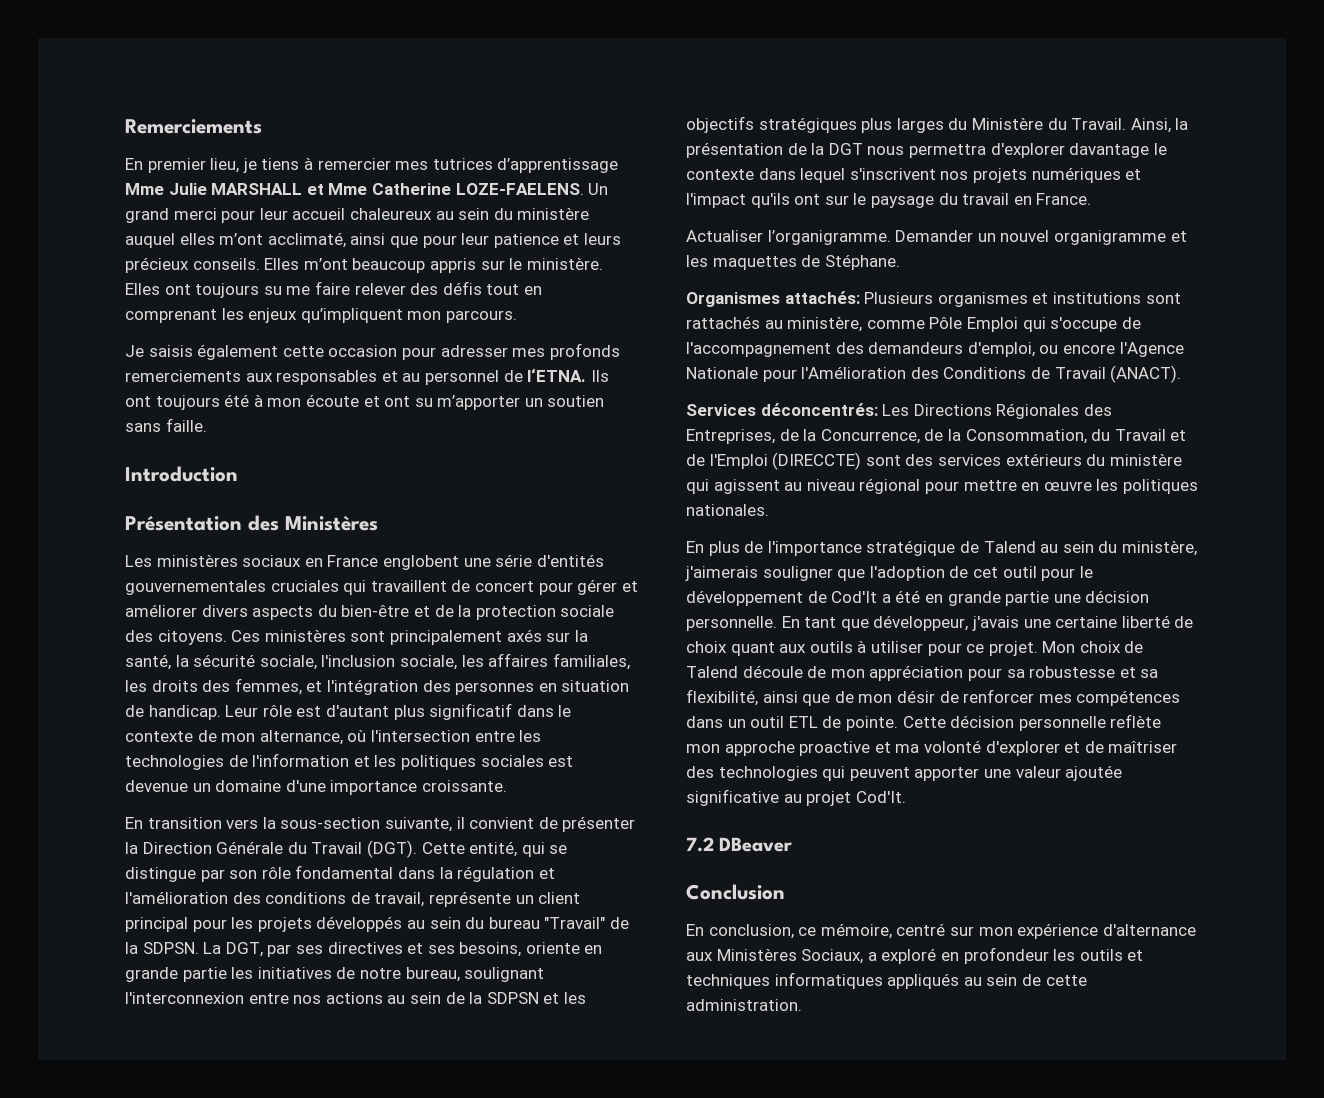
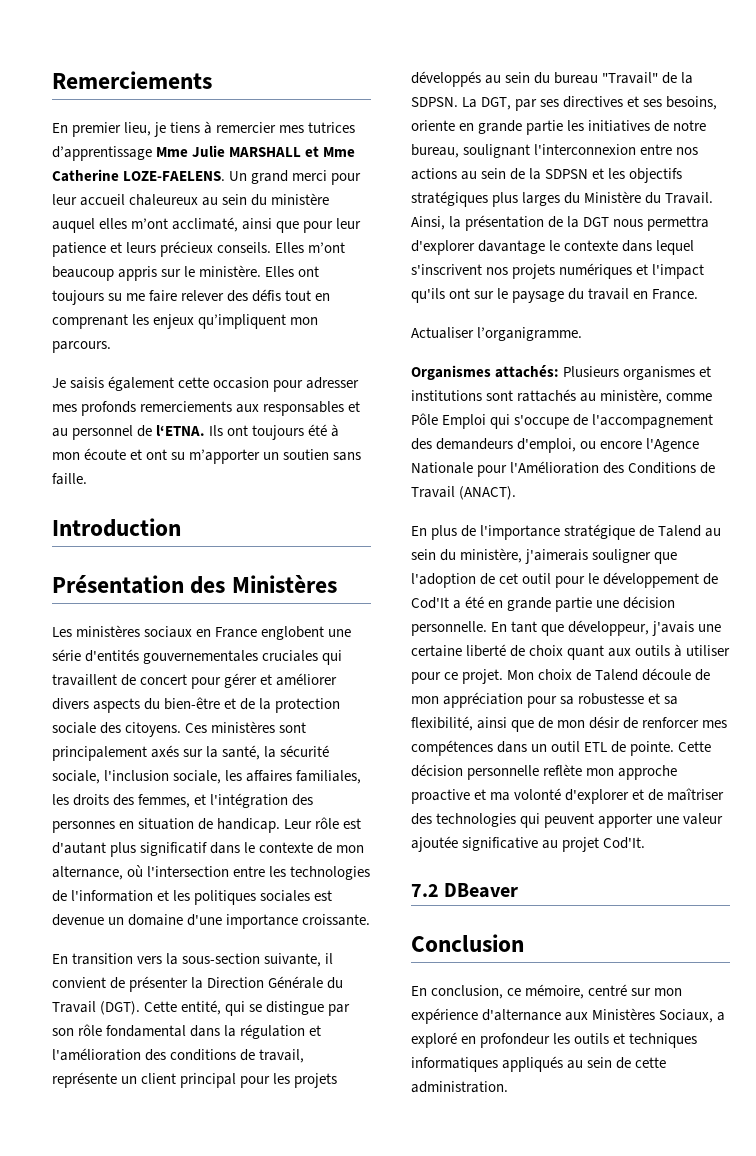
- Demander un nouvel organigramme et les maquettes de Stéphane.
- Services déconcentrés: Les Directions Régionales des Entreprises, de la Concurrence, de la Consommation, du Travail et de l'Emploi (DIRECCTE) sont des services extérieurs du ministère qui agissent au niveau régional pour mettre en œuvre les politiques nationales.

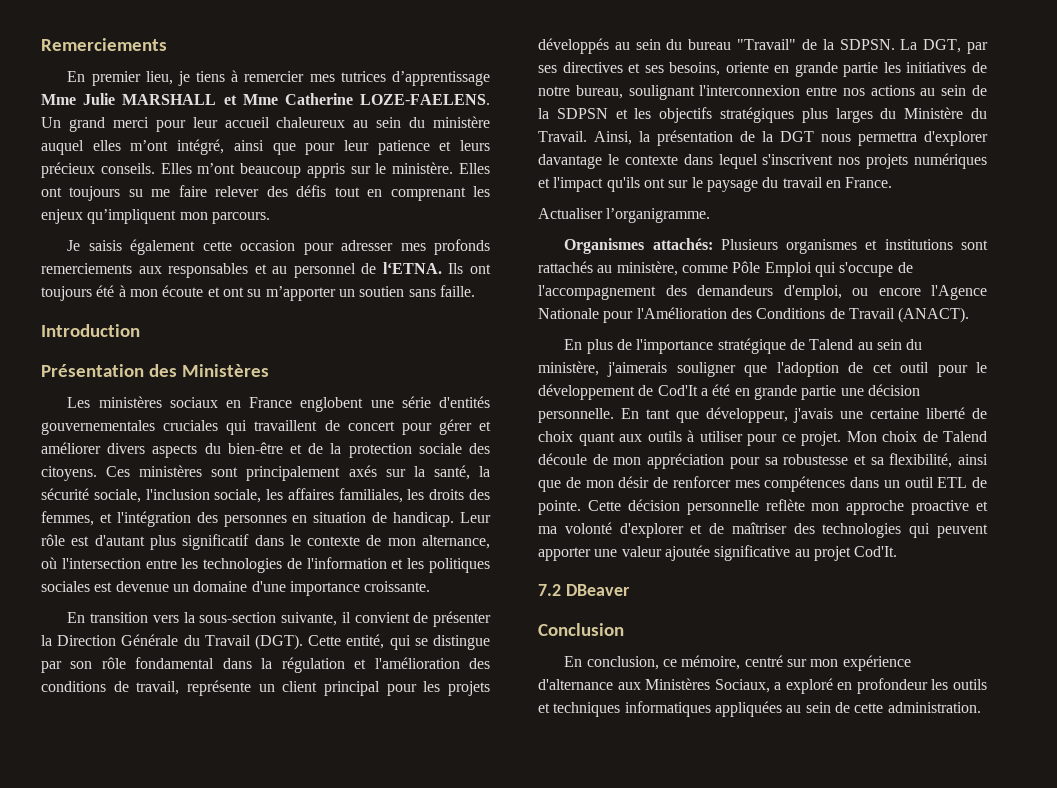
- Un grand merci pour leur accueil chaleureux au sein du ministère auquel elles m’ont acclimaté, ainsi que pour leur patience et leurs précieux conseils.
+ Un grand merci pour leur accueil chaleureux au sein du ministère auquel elles m’ont intégré, ainsi que pour leur patience et leurs précieux conseils.
- En conclusion, ce mémoire, centré sur mon expérience d'alternance aux Ministères Sociaux, a exploré en profondeur les outils et techniques informatiques appliqués au sein de cette administration.
+ En conclusion, ce mémoire, centré sur mon expérience d'alternance aux Ministères Sociaux, a exploré en profondeur les outils et techniques informatiques appliquées au sein de cette administration.

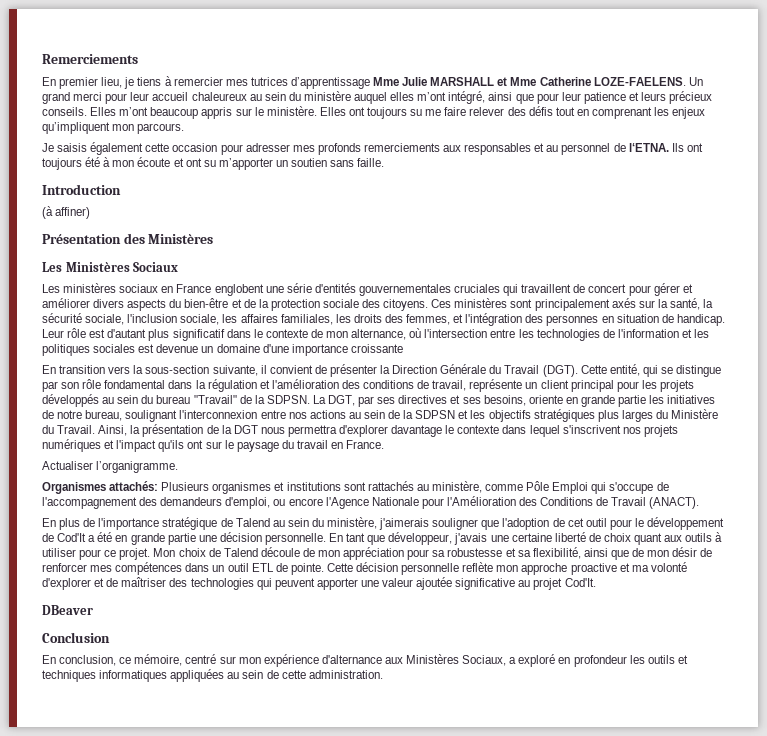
+ (à affiner)
+ Les Ministères Sociaux
- Leur rôle est d'autant plus significatif dans le contexte de mon alternance, où l'intersection entre les technologies de l'information et les politiques sociales est devenue un domaine d'une importance croissante.
+ Leur rôle est d'autant plus significatif dans le contexte de mon alternance, où l'intersection entre les technologies de l'information et les politiques sociales est devenue un domaine d'une importance croissante
- 7.2 DBeaver
+ DBeaver

